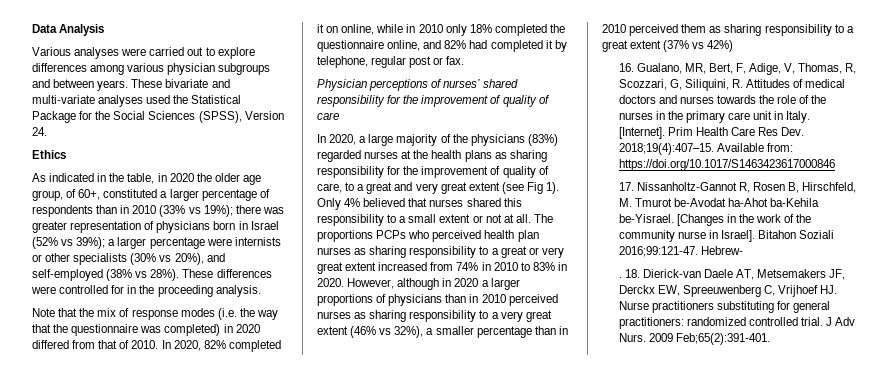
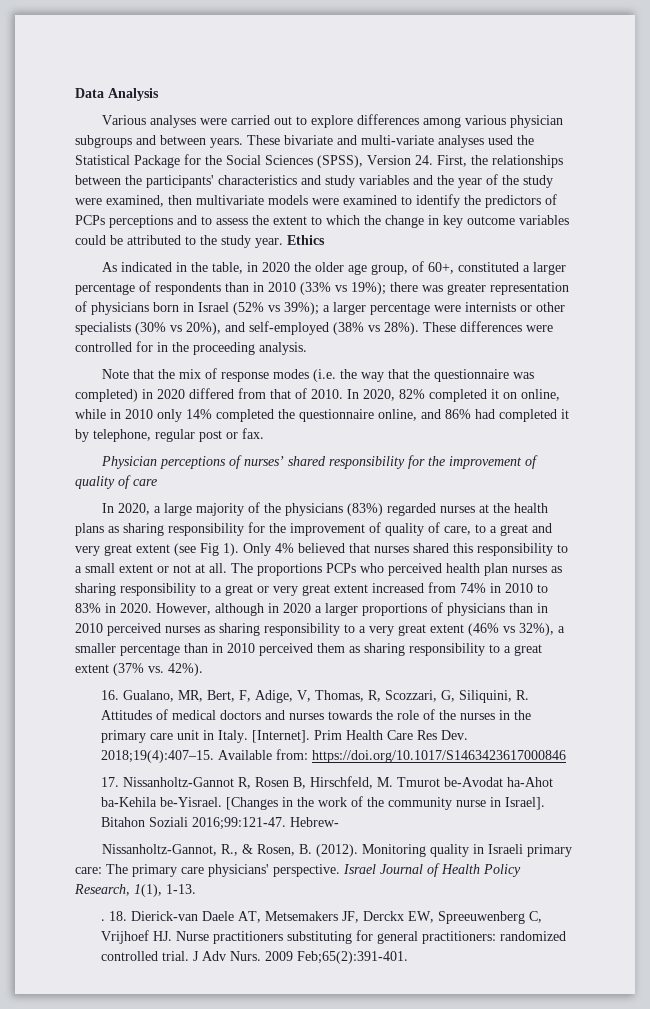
- These bivariate and multi-variate analyses used the Statistical Package for the Social Sciences (SPSS), Version 24.
- Ethics
+ These bivariate and multi-variate analyses used the Statistical Package for the Social Sciences (SPSS), Version 24. First, the relationships between the participants' characteristics and study variables and the year of the study were examined, then multivariate models were examined to identify the predictors of PCPs perceptions and to assess the extent to which the change in key outcome variables could be attributed to the study year. Ethics
- In 2020, 82% completed it on online, while in 2010 only 18% completed the questionnaire online, and 82% had completed it by telephone, regular post or fax.
+ In 2020, 82% completed it on online, while in 2010 only 14% completed the questionnaire online, and 86% had completed it by telephone, regular post or fax.
- However, although in 2020 a larger proportions of physicians than in 2010 perceived nurses as sharing responsibility to a very great extent (46% vs 32%), a smaller percentage than in 2010 perceived them as sharing responsibility to a great extent (37% vs 42%)
+ However, although in 2020 a larger proportions of physicians than in 2010 perceived nurses as sharing responsibility to a very great extent (46% vs 32%), a smaller percentage than in 2010 perceived them as sharing responsibility to a great extent (37% vs. 42%).
+ Nissanholtz-Gannot, R., & Rosen, B. (2012). Monitoring quality in Israeli primary care: The primary care physicians' perspective. Israel Journal of Health Policy Research, 1(1), 1-13.

